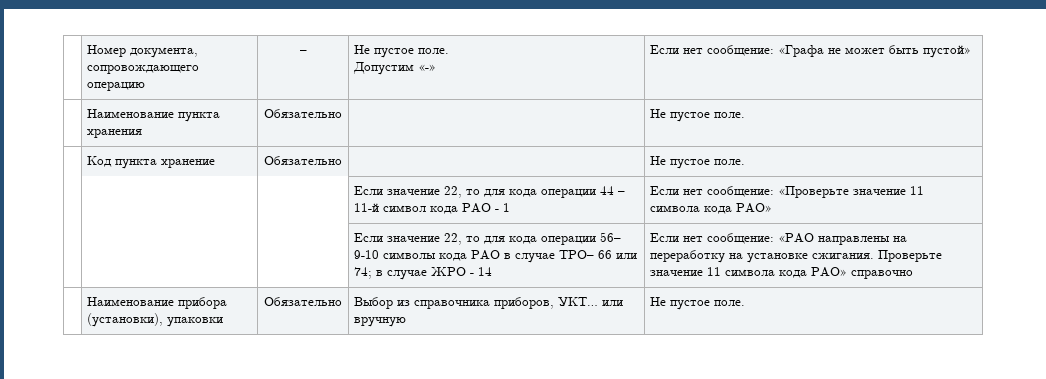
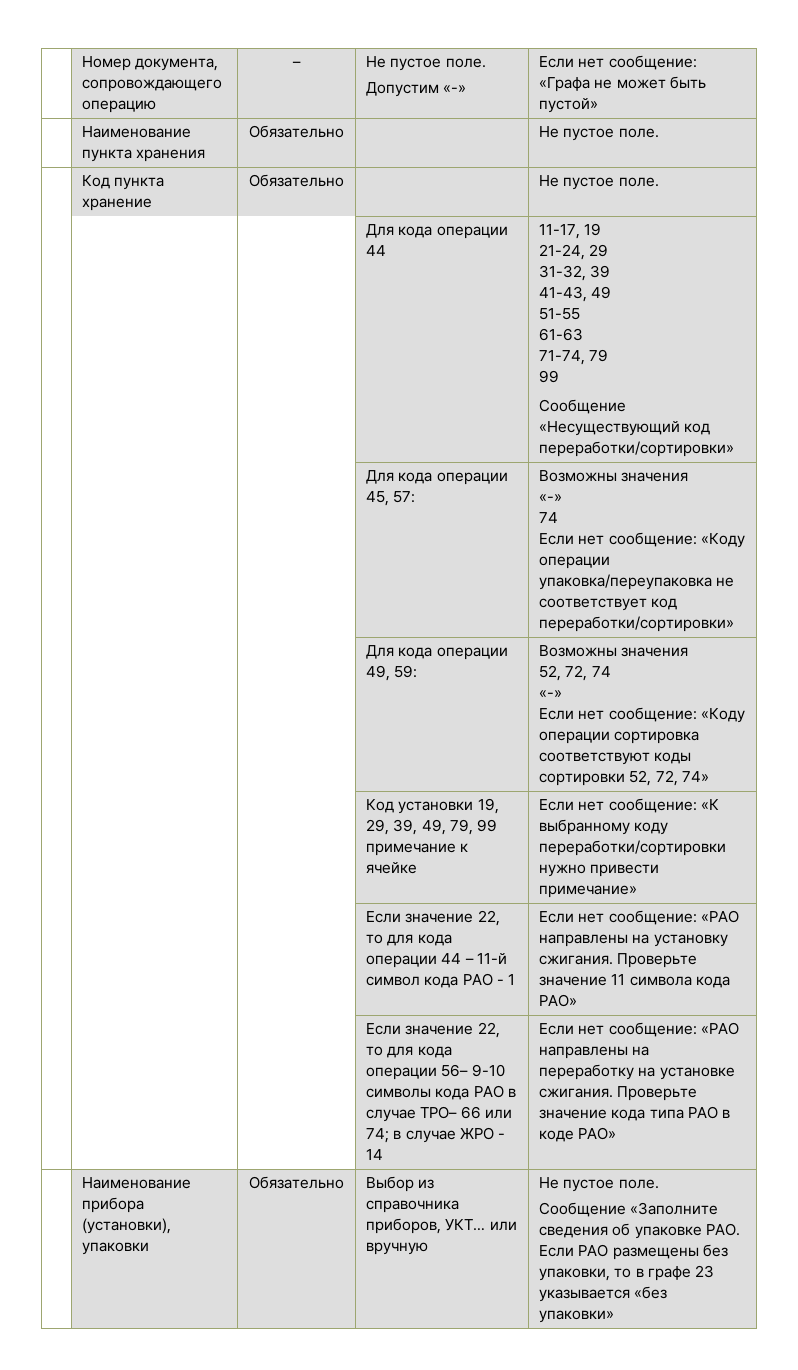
+ | | | Для кода операции 44 | 11-17, 19
+ 21-24, 29
+ 31-32, 39
+ 41-43, 49
+ 51-55
+ 61-63
+ 71-74, 79
+ 99
+ Сообщение «Несуществующий код переработки/сортировки»
+ | | | Для кода операции 45, 57: | Возможны значения
+ «-»
+ 74
+ Если нет сообщение: «Коду операции упаковка/переупаковка не соответствует код переработки/сортировки»
+ | | | Для кода операции 49, 59: | Возможны значения
+ 52, 72, 74
+ «-»
+ Если нет сообщение: «Коду операции сортировка соответствуют коды сортировки 52, 72, 74»
+ | | | Код установки 19, 29, 39, 49, 79, 99 примечание к ячейке | Если нет сообщение: «К выбранному коду переработки/сортировки нужно привести примечание»
- | | | Если значение 22, то для кода операции 44 – 11-й символ кода РАО - 1 | Если нет сообщение: «Проверьте значение 11 символа кода РАО»
+ | | | Если значение 22, то для кода операции 44 – 11-й символ кода РАО - 1 | Если нет сообщение: «РАО направлены на установку сжигания. Проверьте значение 11 символа кода РАО»
- Проверьте значение 11 символа кода РАО» справочно
+ Проверьте значение кода типа РАО в коде РАО»
  | Наименование прибора (установки), упаковки | Обязательно | Выбор из справочника приборов, УКТ… или вручную | Не пустое поле.
+ Сообщение «Заполните сведения об упаковке РАО. Если РАО размещены без упаковки, то в графе 23 указывается «без упаковки»

